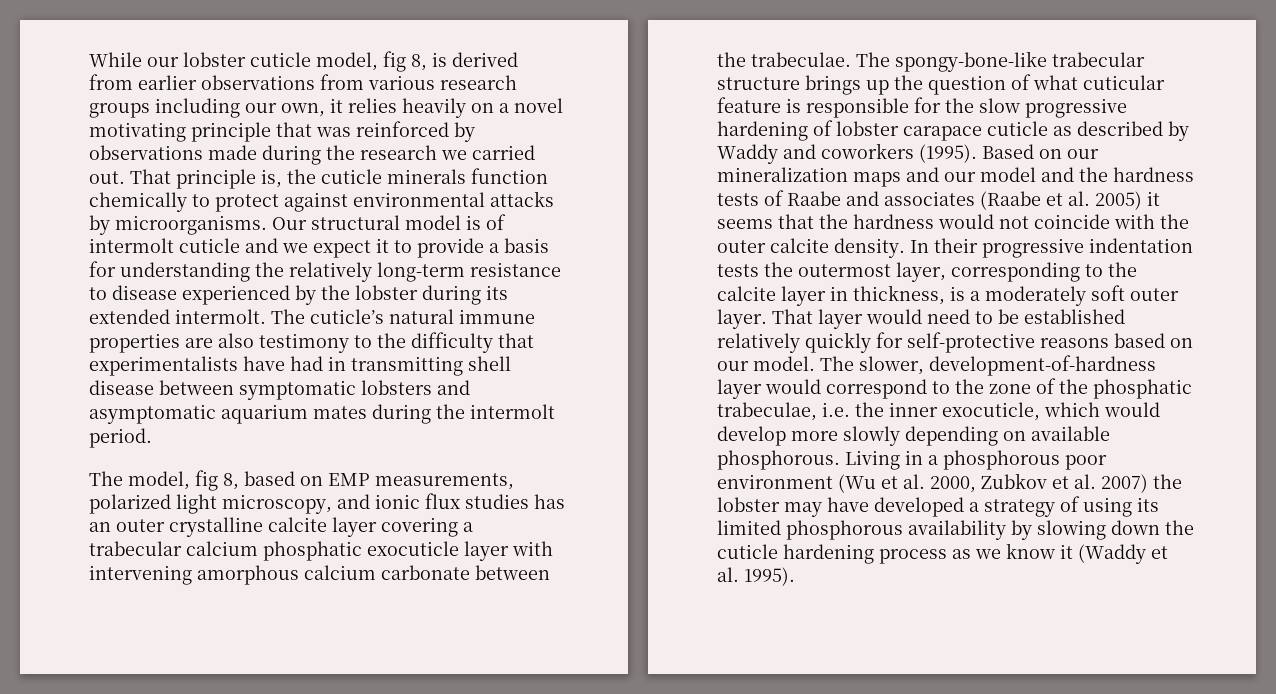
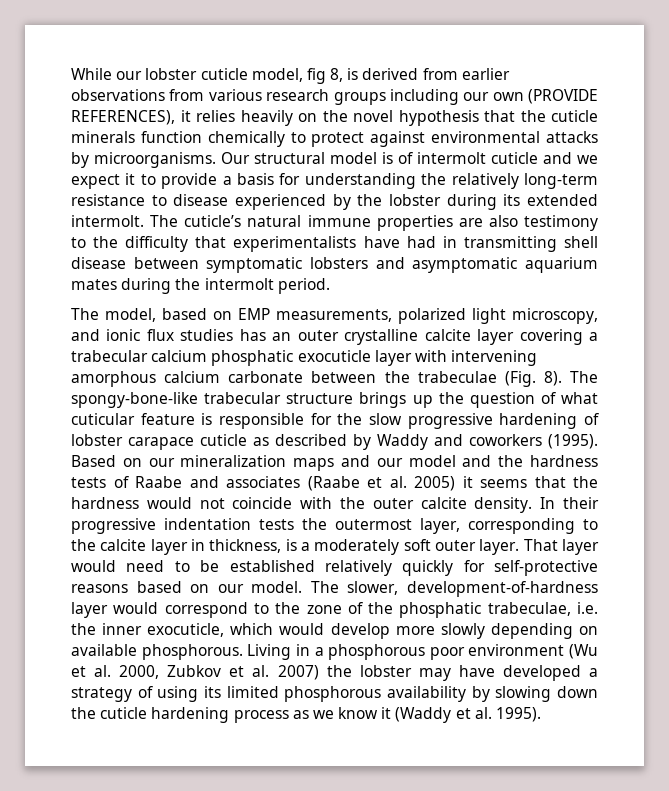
- While our lobster cuticle model, fig 8, is derived from earlier observations from various research groups including our own, it relies heavily on a novel motivating principle that was reinforced by observations made during the research we carried out. That principle is, the cuticle minerals function chemically to protect against environmental attacks by microorganisms.
+ While our lobster cuticle model, fig 8, is derived from earlier observations from various research groups including our own (PROVIDE REFERENCES), it relies heavily on the novel hypothesis that the cuticle minerals function chemically to protect against environmental attacks by microorganisms.
- The model, fig 8, based on EMP measurements, polarized light microscopy, and ionic flux studies has an outer crystalline calcite layer covering a trabecular calcium phosphatic exocuticle layer with intervening amorphous calcium carbonate between the trabeculae.
+ The model, based on EMP measurements, polarized light microscopy, and ionic flux studies has an outer crystalline calcite layer covering a trabecular calcium phosphatic exocuticle layer with intervening amorphous calcium carbonate between the trabeculae (Fig. 8).

